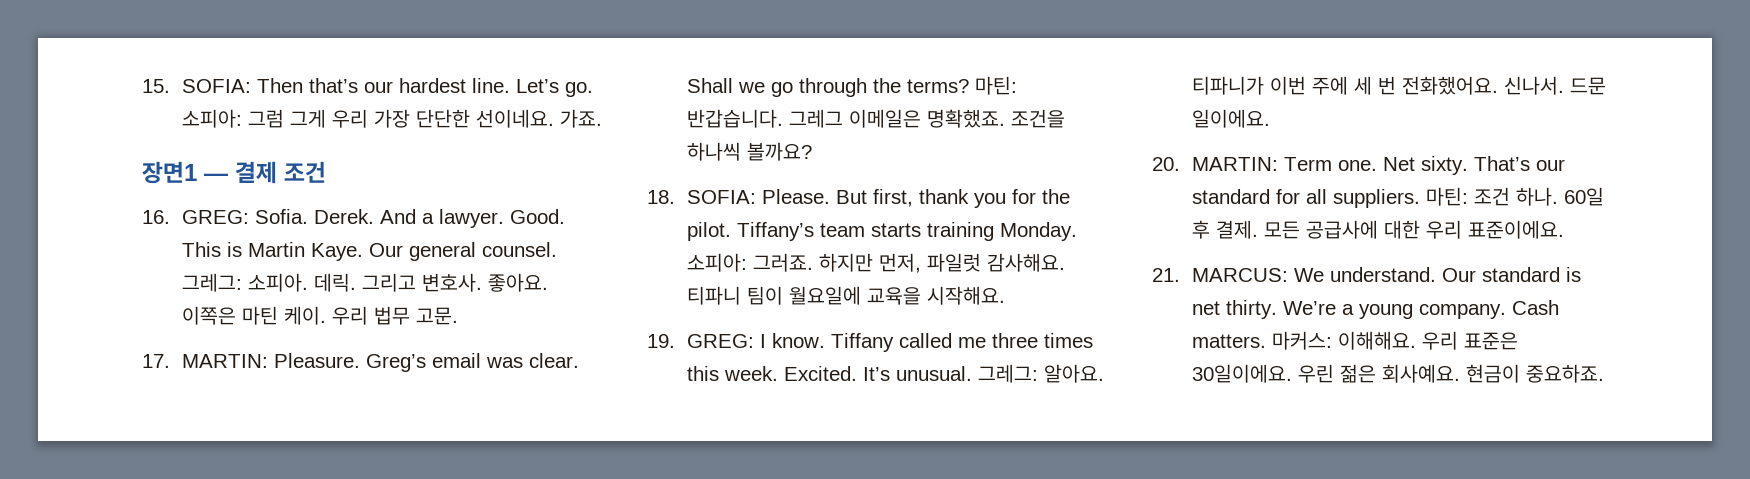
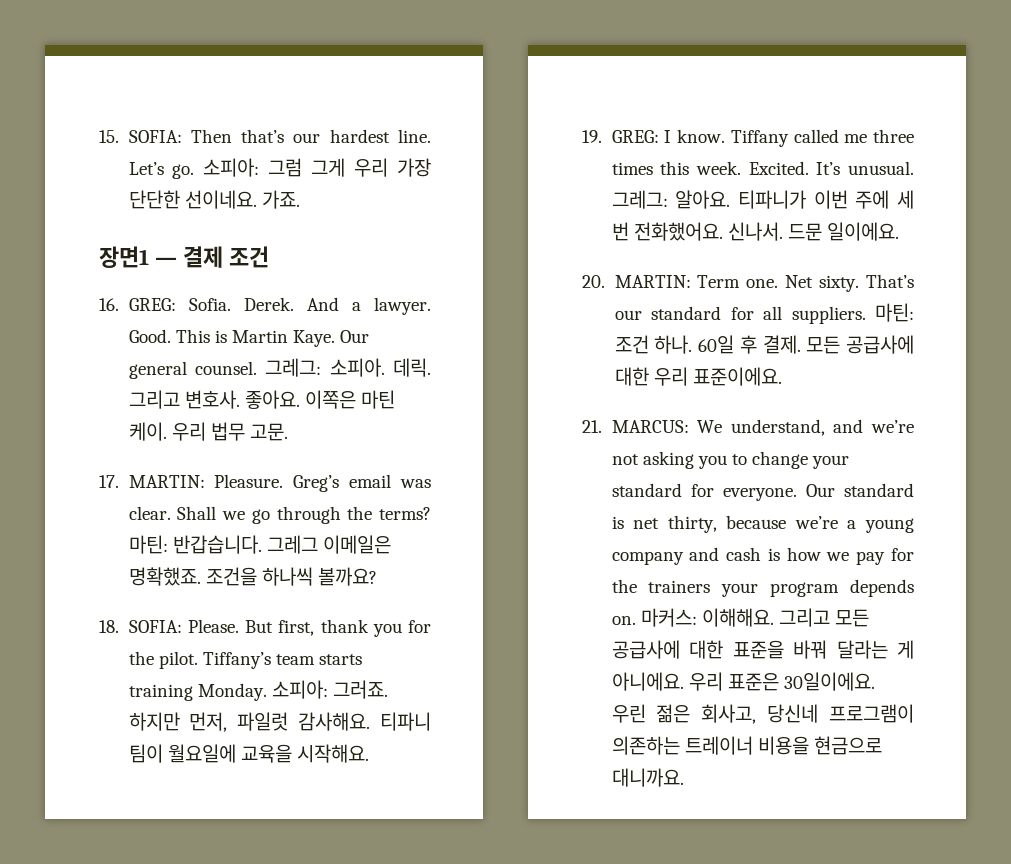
- 21. MARCUS: We understand. Our standard is net thirty. We’re a young company. Cash matters. 마커스: 이해해요.
+ 21. MARCUS: We understand, and we’re not asking you to change your standard for everyone. Our standard is net thirty, because we’re a young company and cash is how we pay for the trainers your program depends on. 마커스: 이해해요. 그리고 모든 공급사에 대한 표준을 바꿔 달라는 게 아니에요.
- 우린 젊은 회사예요. 현금이 중요하죠.
+ 우린 젊은 회사고, 당신네 프로그램이 의존하는 트레이너 비용을 현금으로 대니까요.

